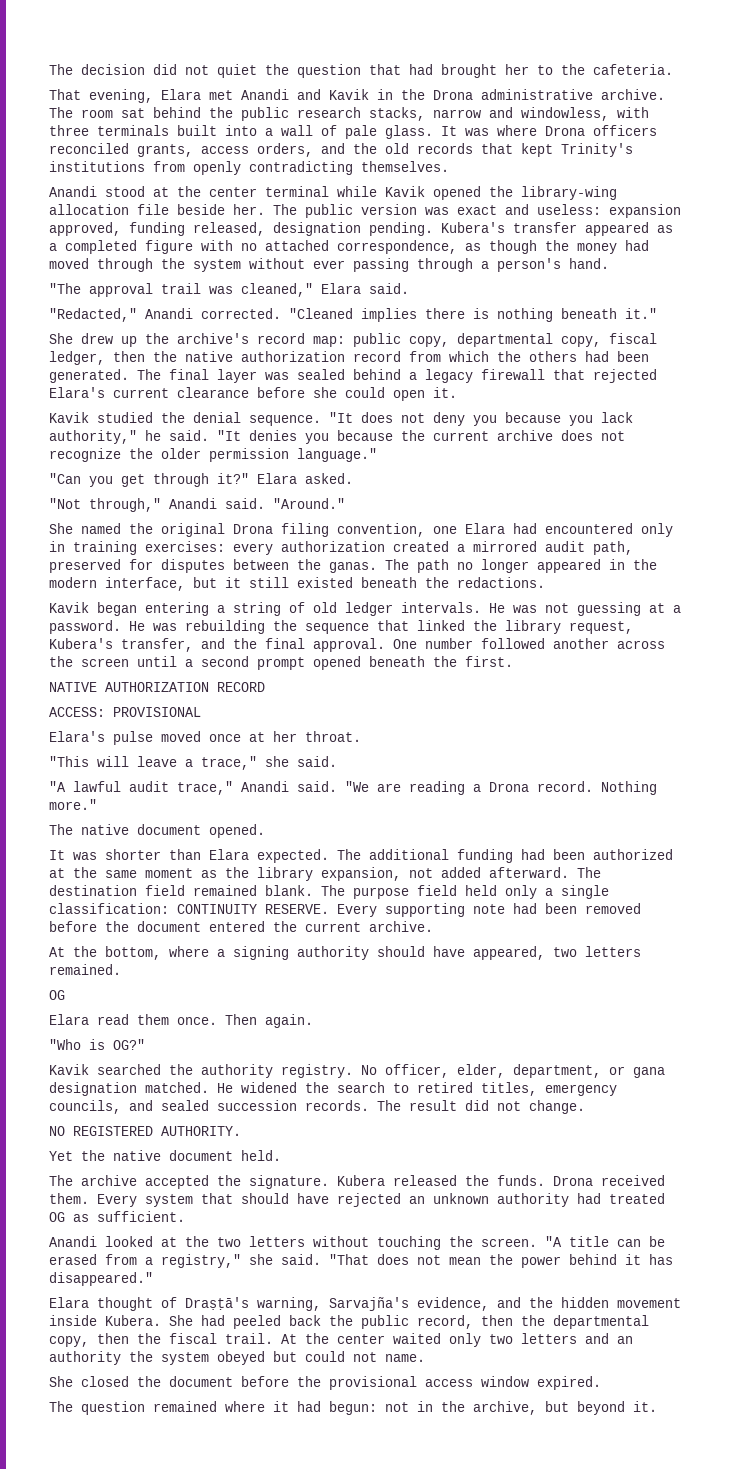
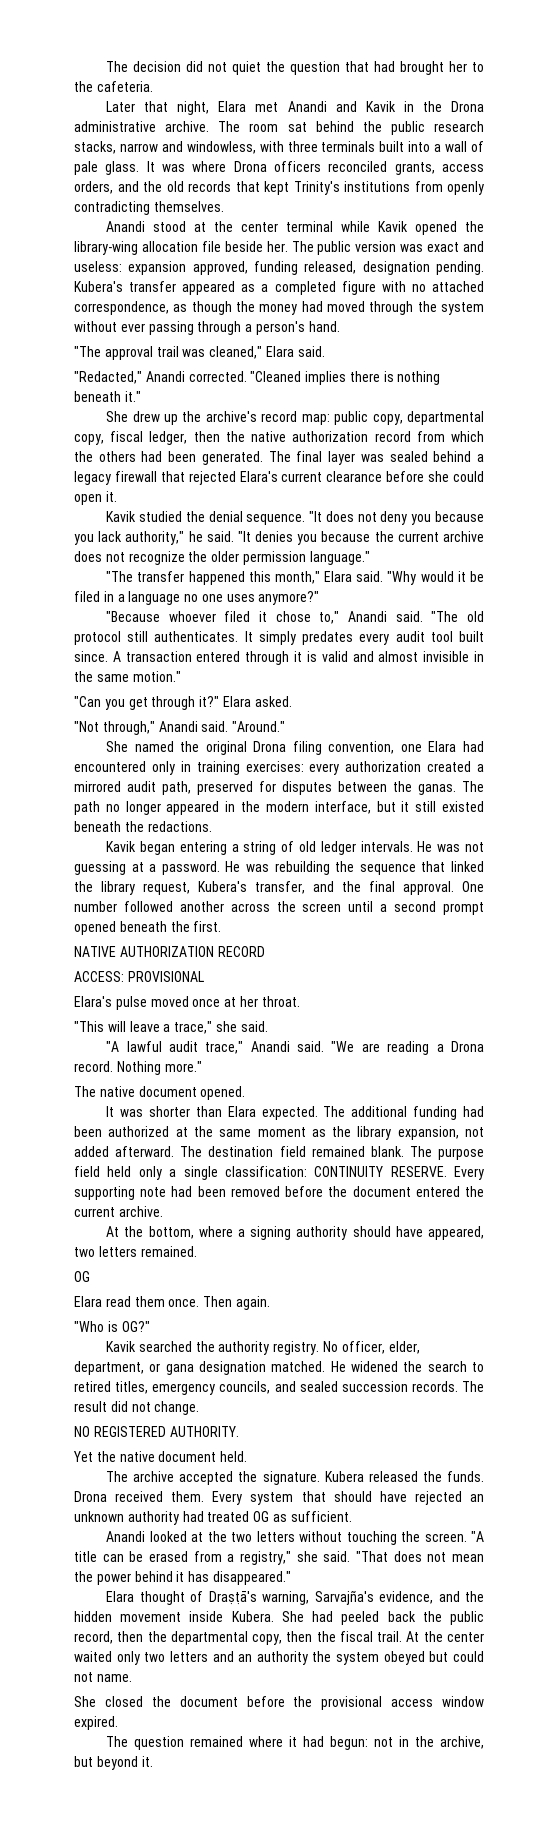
- That evening, Elara met Anandi and Kavik in the Drona administrative archive.
+ Later that night, Elara met Anandi and Kavik in the Drona administrative archive.
+ "The transfer happened this month," Elara said. "Why would it be filed in a language no one uses anymore?"
+ "Because whoever filed it chose to," Anandi said. "The old protocol still authenticates. It simply predates every audit tool built since. A transaction entered through it is valid and almost invisible in the same motion."

